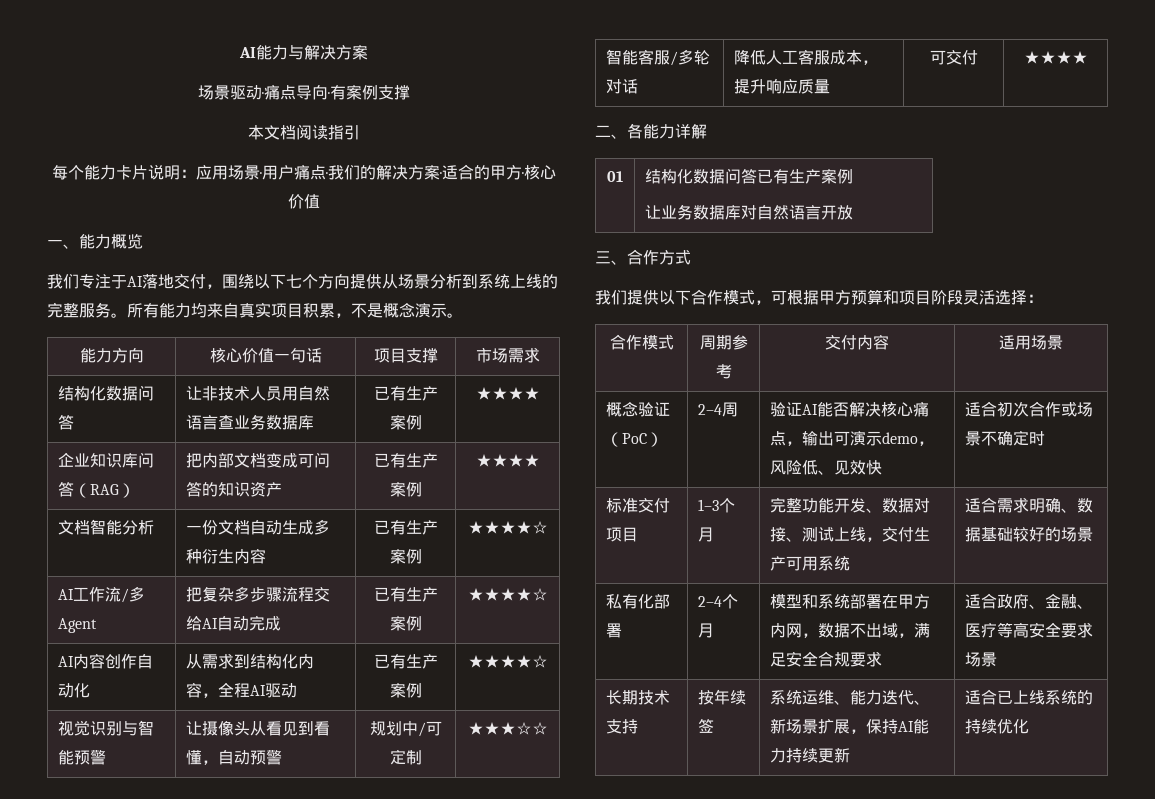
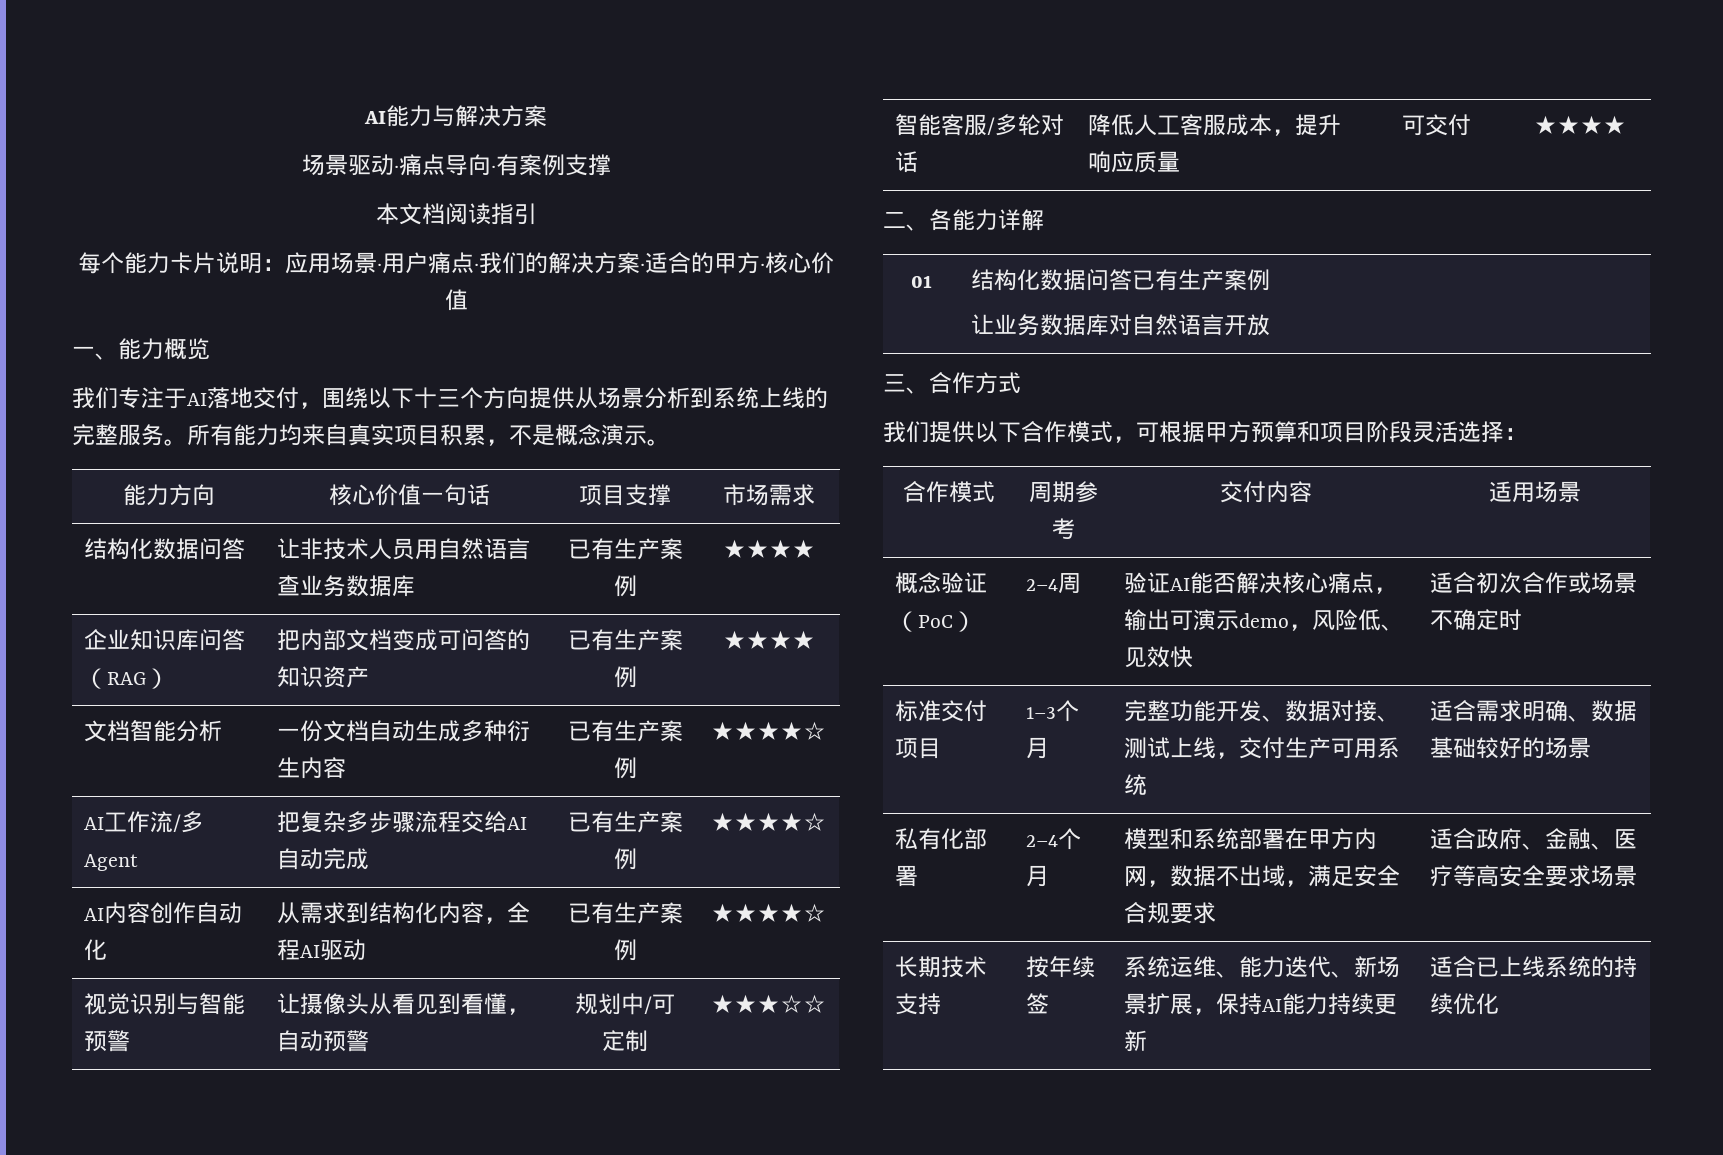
- 我们专注于AI落地交付，围绕以下七个方向提供从场景分析到系统上线的完整服务。
+ 我们专注于AI落地交付，围绕以下十三个方向提供从场景分析到系统上线的完整服务。

